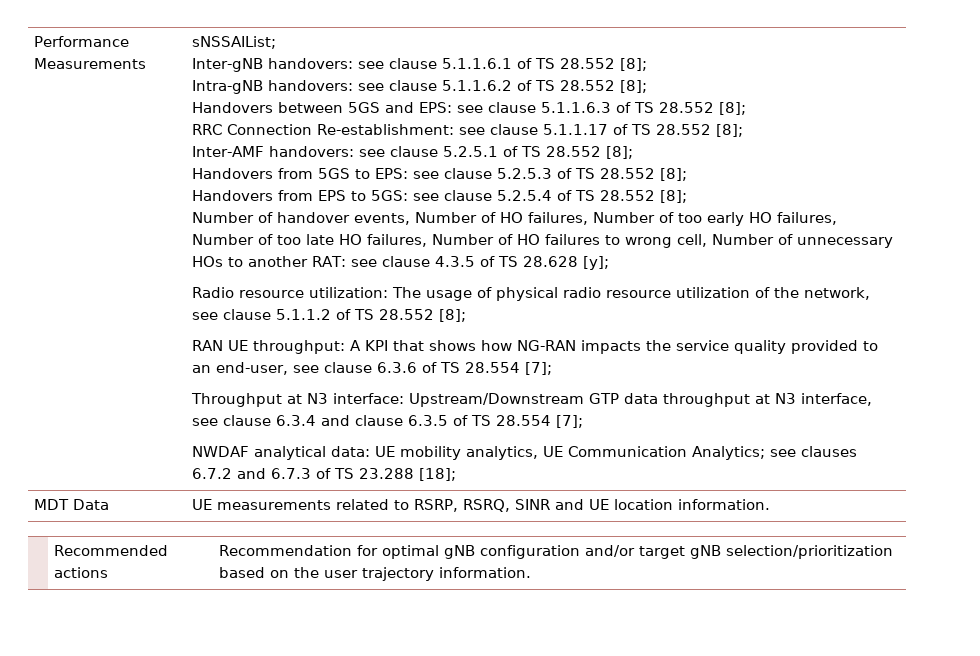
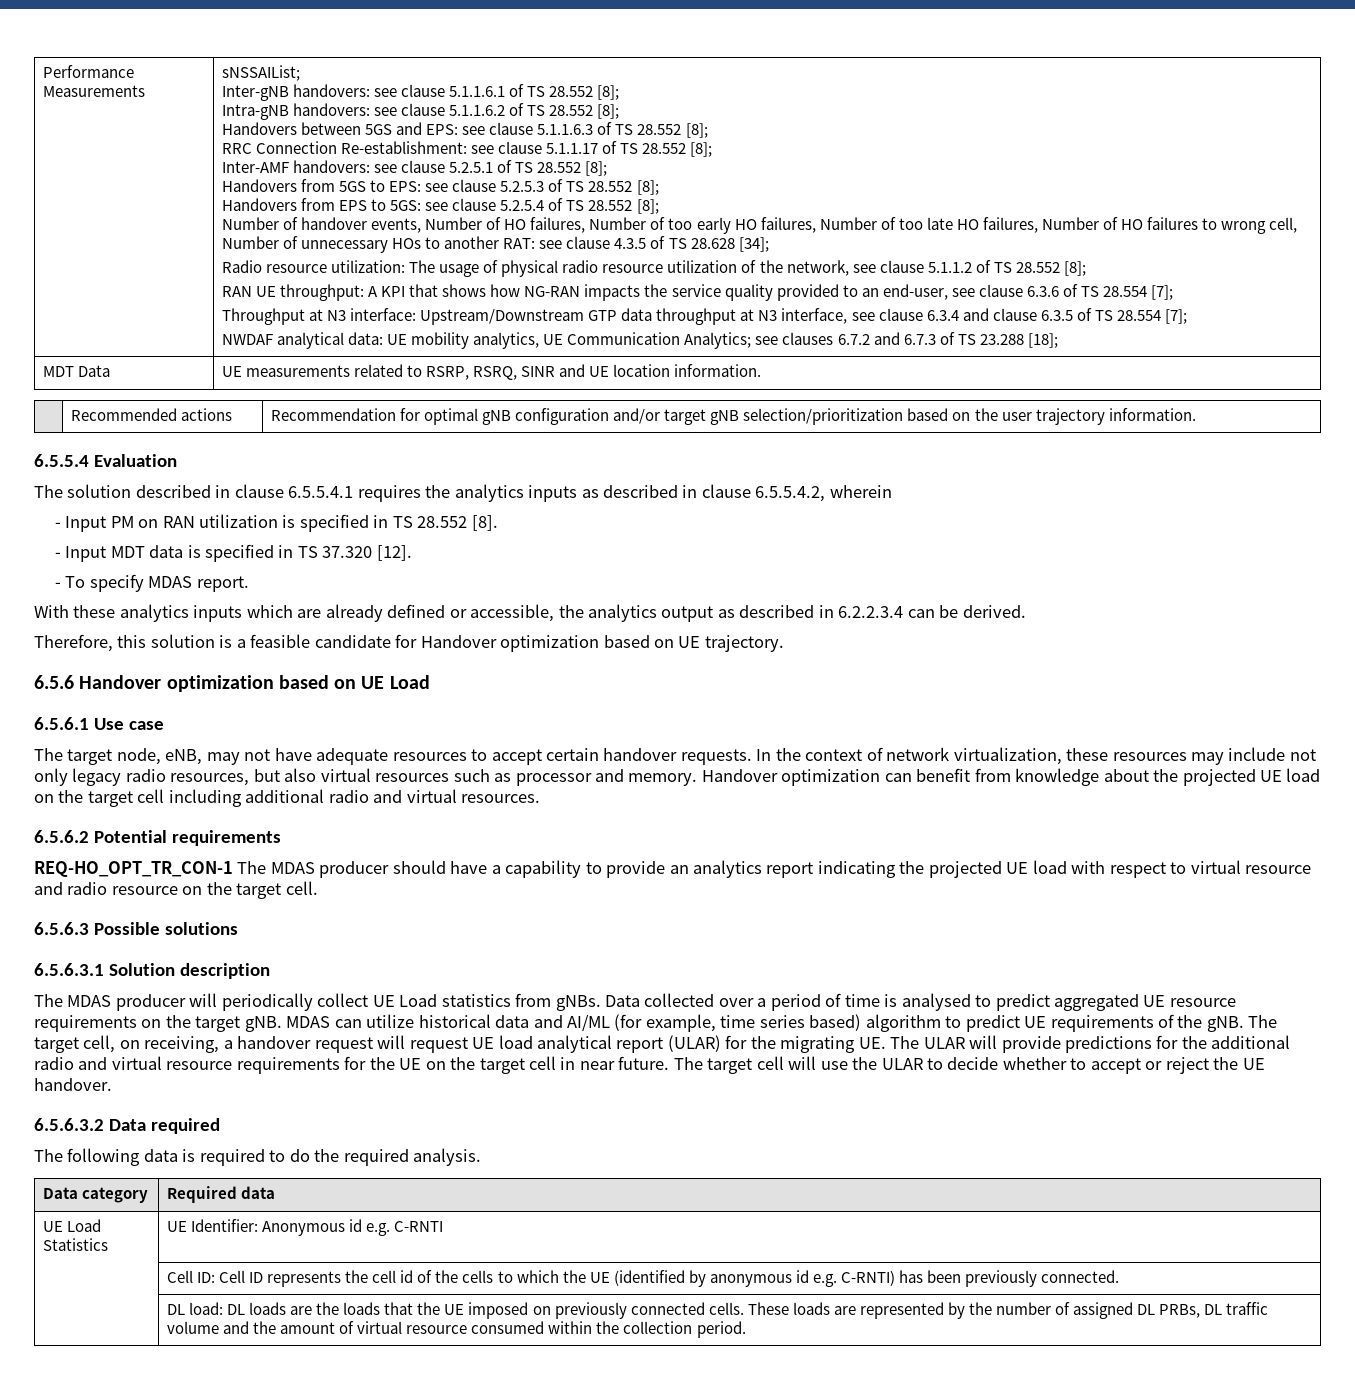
- Number of handover events, Number of HO failures, Number of too early HO failures, Number of too late HO failures, Number of HO failures to wrong cell, Number of unnecessary HOs to another RAT: see clause 4.3.5 of TS 28.628 [y];
+ Number of handover events, Number of HO failures, Number of too early HO failures, Number of too late HO failures, Number of HO failures to wrong cell, Number of unnecessary HOs to another RAT: see clause 4.3.5 of TS 28.628 [34];
+ 6.5.5.4 Evaluation
+ The solution described in clause 6.5.5.4.1 requires the analytics inputs as described in clause 6.5.5.4.2, wherein
+ - Input PM on RAN utilization is specified in TS 28.552 [8].
+ - Input MDT data is specified in TS 37.320 [12].
+ - To specify MDAS report.
+ With these analytics inputs which are already defined or accessible, the analytics output as described in 6.2.2.3.4 can be derived.
+ Therefore, this solution is a feasible candidate for Handover optimization based on UE trajectory.
+ 6.5.6 Handover optimization based on UE Load
+ 6.5.6.1 Use case
+ The target node, eNB, may not have adequate resources to accept certain handover requests. In the context of network virtualization, these resources may include not only legacy radio resources, but also virtual resources such as processor and memory. Handover optimization can benefit from knowledge about the projected UE load on the target cell including additional radio and virtual resources.
+ 6.5.6.2 Potential requirements
+ REQ-HO_OPT_TR_CON-1 The MDAS producer should have a capability to provide an analytics report indicating the projected UE load with respect to virtual resource and radio resource on the target cell.
+ 6.5.6.3 Possible solutions
+ 6.5.6.3.1 Solution description
+ The MDAS producer will periodically collect UE Load statistics from gNBs. Data collected over a period of time is analysed to predict aggregated UE resource requirements on the target gNB. MDAS can utilize historical data and AI/ML (for example, time series based) algorithm to predict UE requirements of the gNB. The target cell, on receiving, a handover request will request UE load analytical report (ULAR) for the migrating UE. The ULAR will provide predictions for the additional radio and virtual resource requirements for the UE on the target cell in near future. The target cell will use the ULAR to decide whether to accept or reject the UE handover.
+ 6.5.6.3.2 Data required
+ The following data is required to do the required analysis.
+ Data category | Required data
+ UE Load Statistics | UE Identifier: Anonymous id e.g. C-RNTI
+ | Cell ID: Cell ID represents the cell id of the cells to which the UE (identified by anonymous id e.g. C-RNTI) has been previously connected.
+ | DL load: DL loads are the loads that the UE imposed on previously connected cells. These loads are represented by the number of assigned DL PRBs, DL traffic volume and the amount of virtual resource consumed within the collection period.

